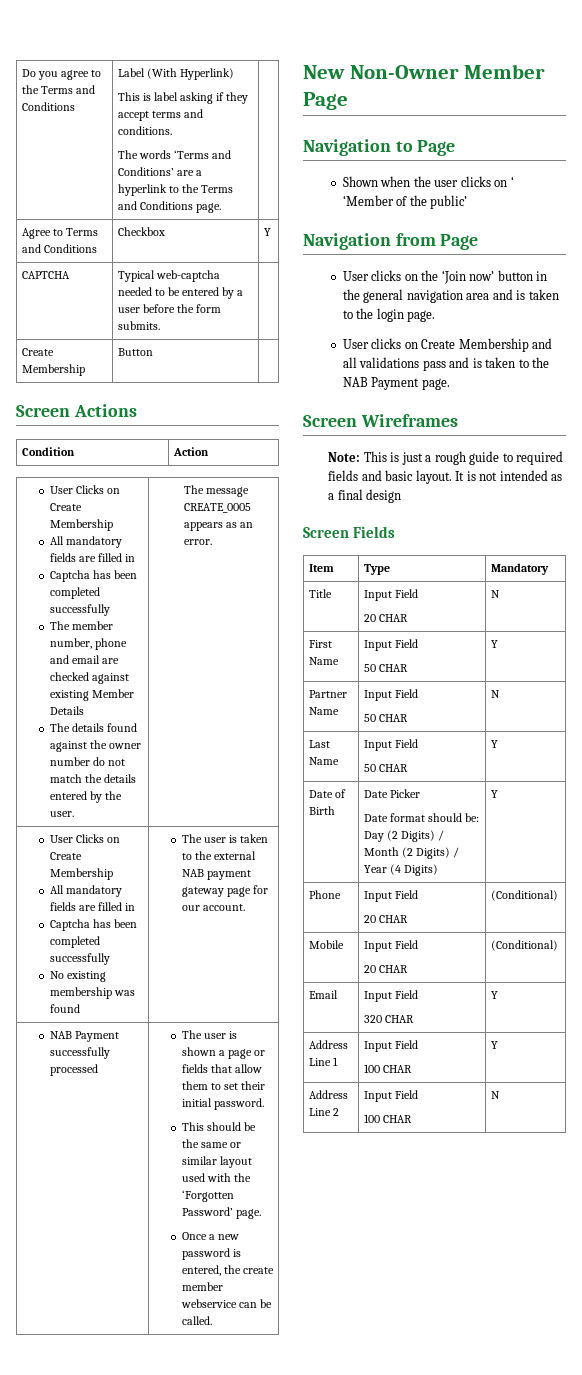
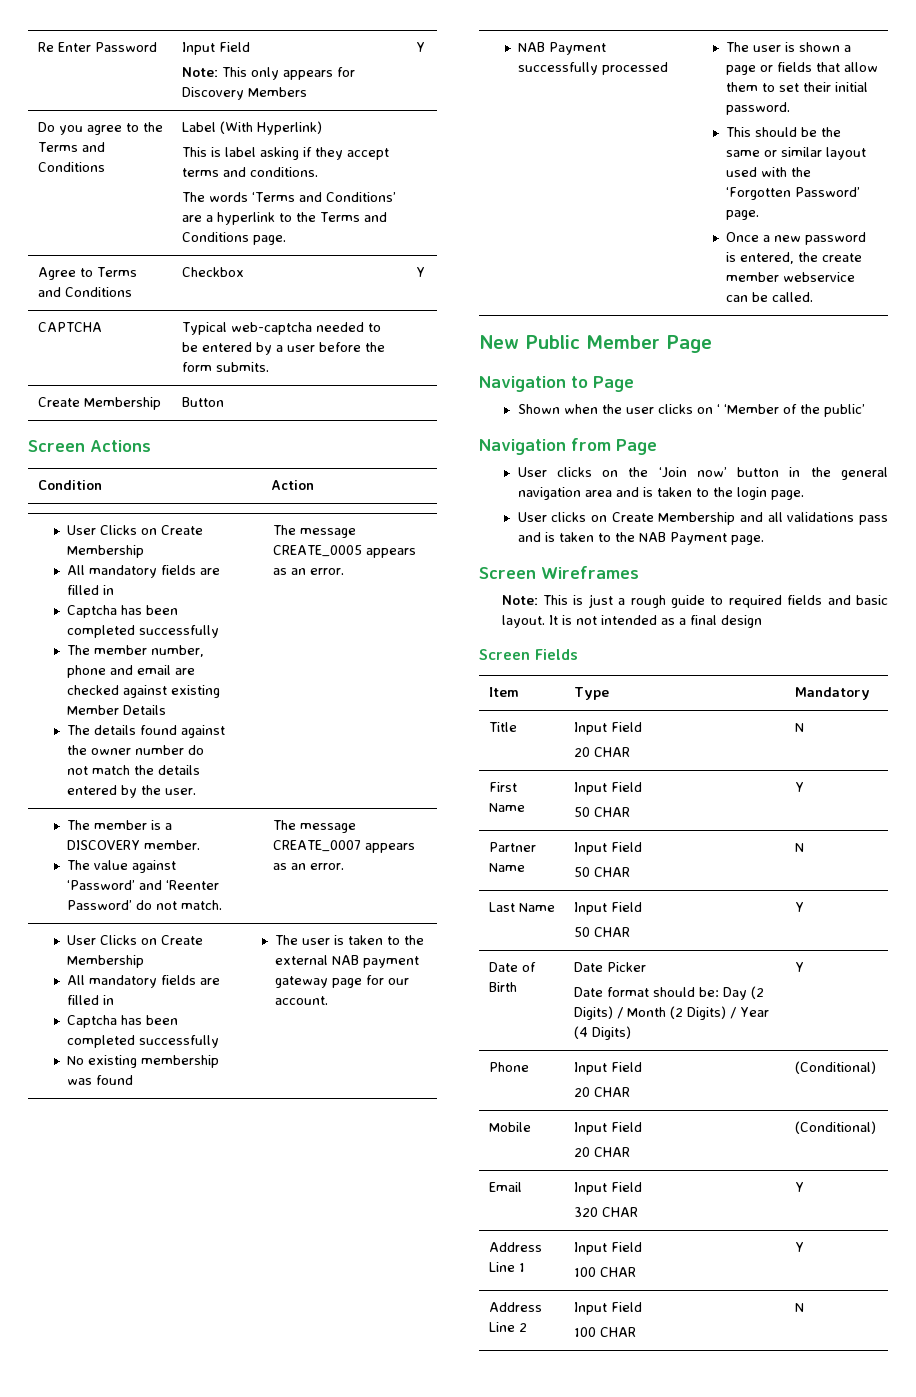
+ Re Enter Password | Input Field
+ Note: This only appears for Discovery Members | Y
+ The member is a DISCOVERY member.
+ The value against ‘Password’ and ‘Reenter Password’ do not match. | The message CREATE_0007 appears as an error.
- New Non-Owner Member Page
+ New Public Member Page

